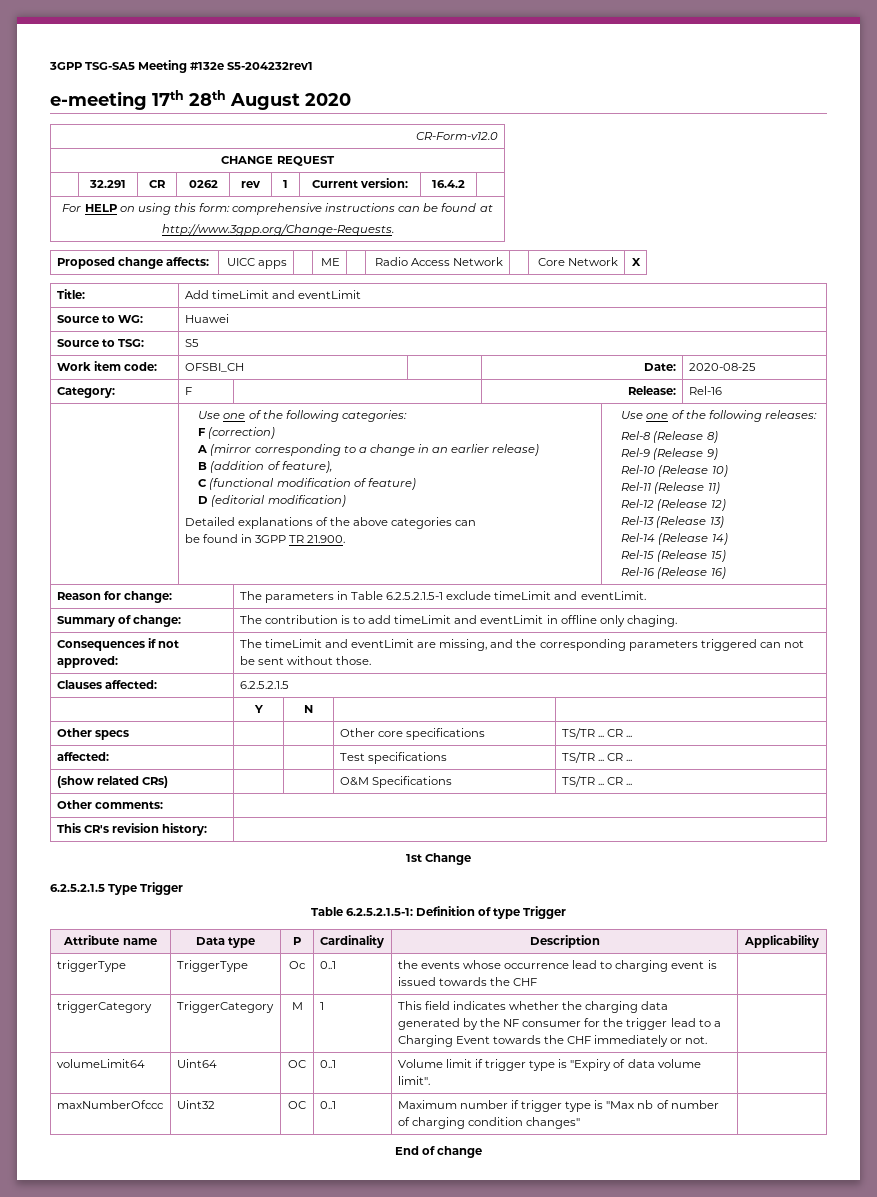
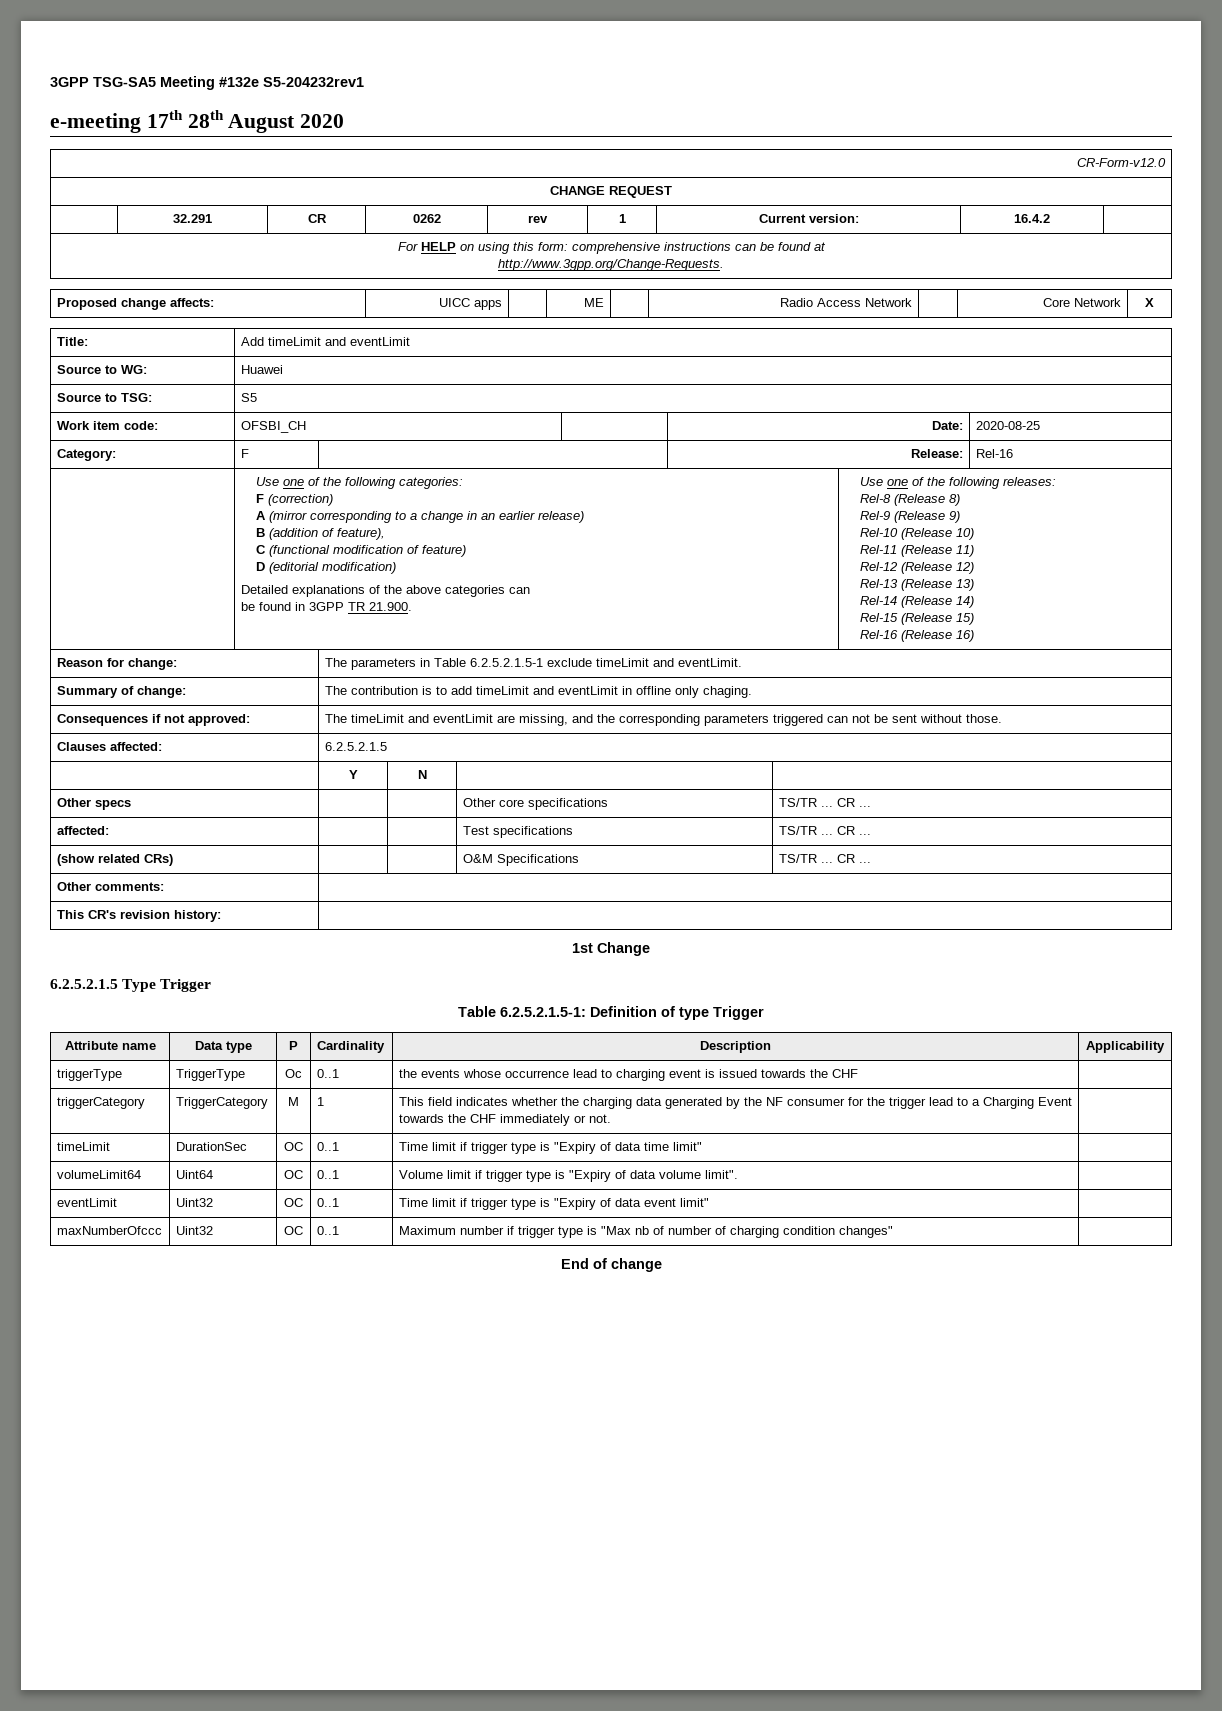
+ timeLimit | DurationSec | OC | 0..1 | Time limit if trigger type is "Expiry of data time limit" |
+ eventLimit | Uint32 | OC | 0..1 | Time limit if trigger type is "Expiry of data event limit" |

